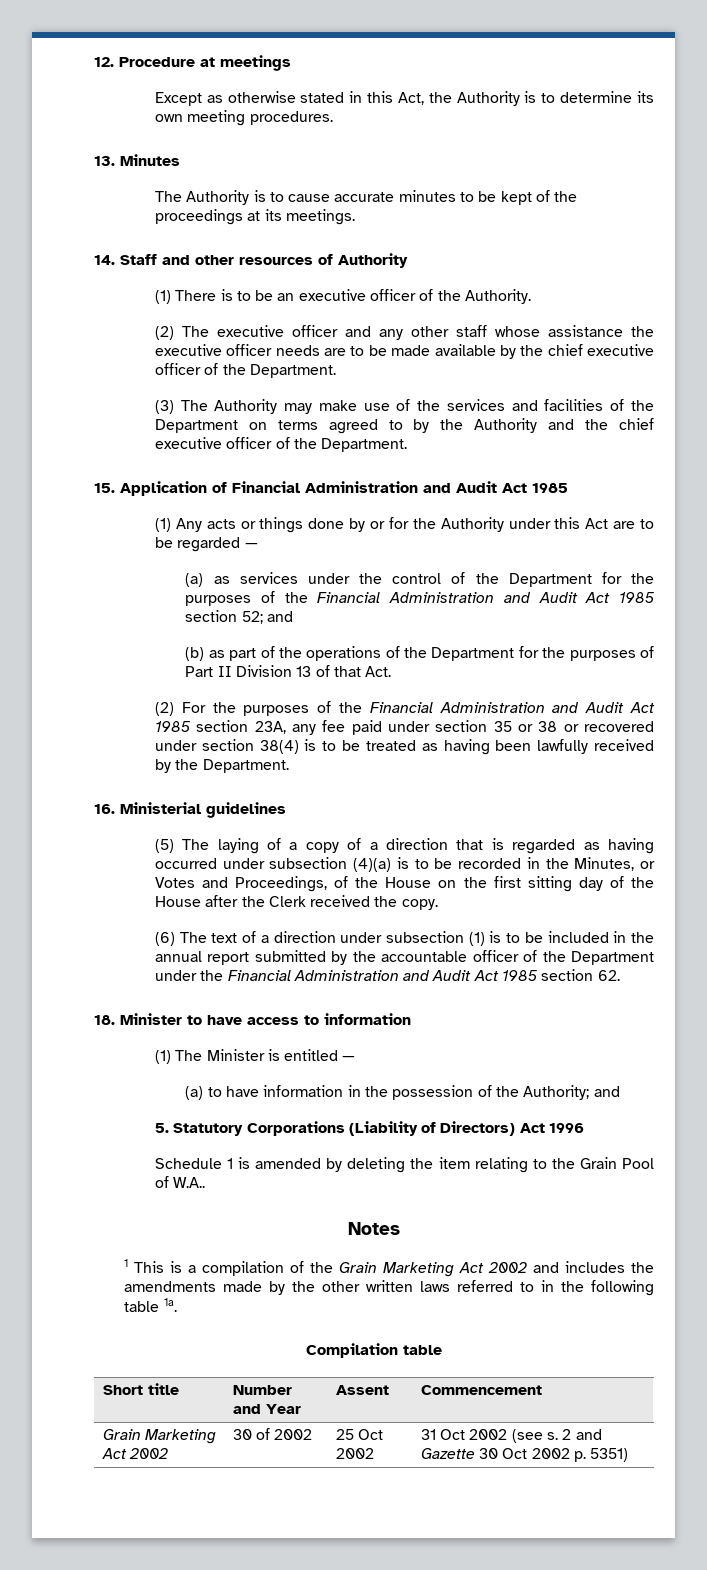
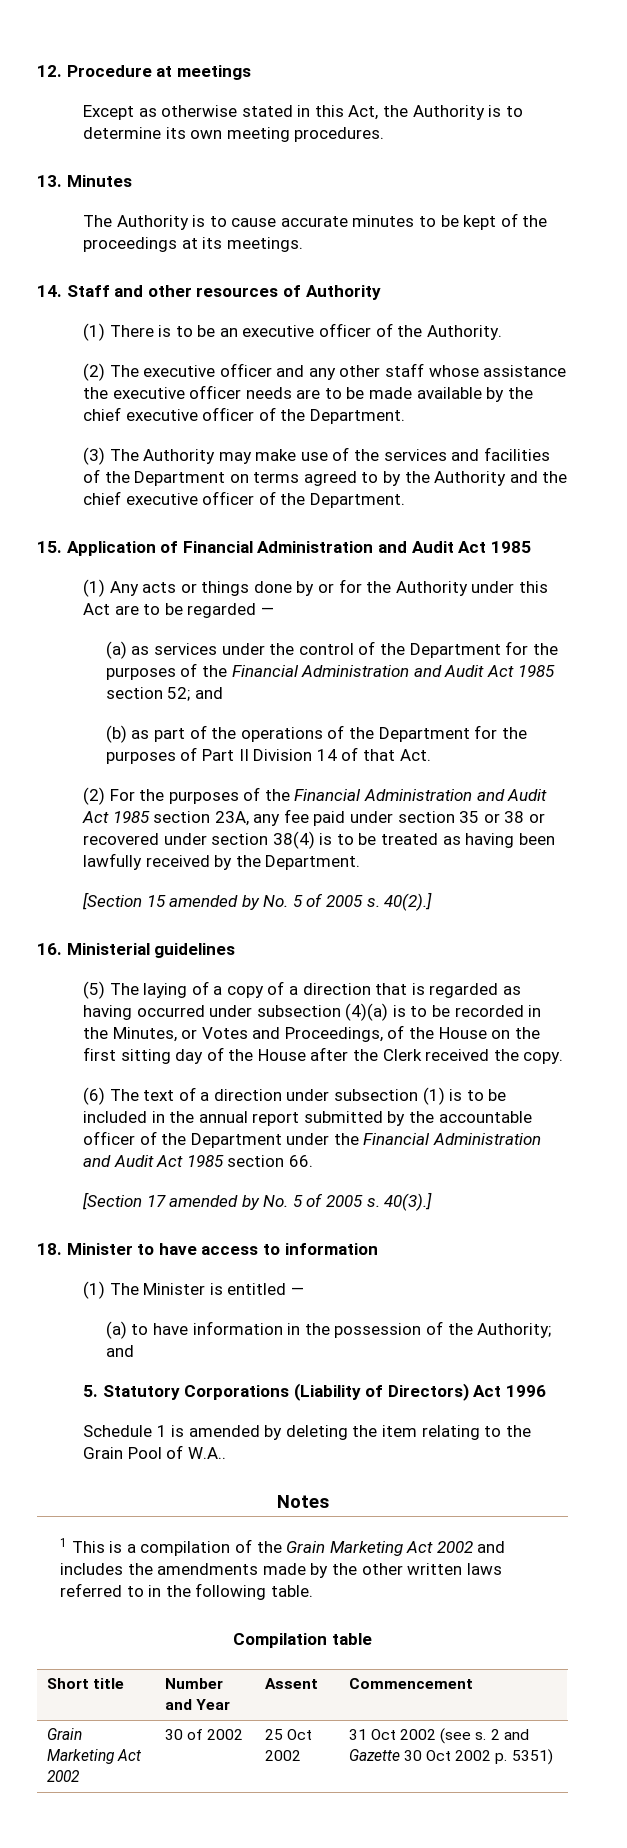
- (b) as part of the operations of the Department for the purposes of Part II Division 13 of that Act.
+ (b) as part of the operations of the Department for the purposes of Part II Division 14 of that Act.
+ [Section 15 amended by No. 5 of 2005 s. 40(2).]
- (6) The text of a direction under subsection (1) is to be included in the annual report submitted by the accountable officer of the Department under the Financial Administration and Audit Act 1985 section 62.
+ (6) The text of a direction under subsection (1) is to be included in the annual report submitted by the accountable officer of the Department under the Financial Administration and Audit Act 1985 section 66.
+ [Section 17 amended by No. 5 of 2005 s. 40(3).]
- 1 This is a compilation of the Grain Marketing Act 2002 and includes the amendments made by the other written laws referred to in the following table 1a.
+ 1 This is a compilation of the Grain Marketing Act 2002 and includes the amendments made by the other written laws referred to in the following table.

